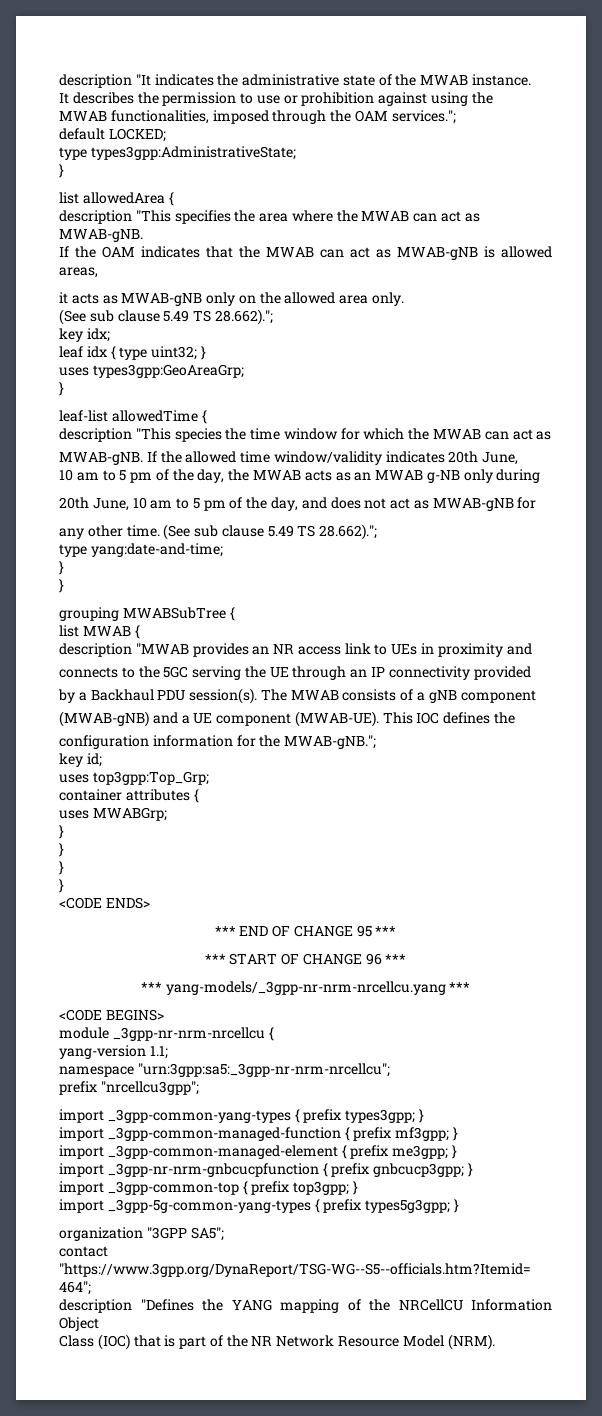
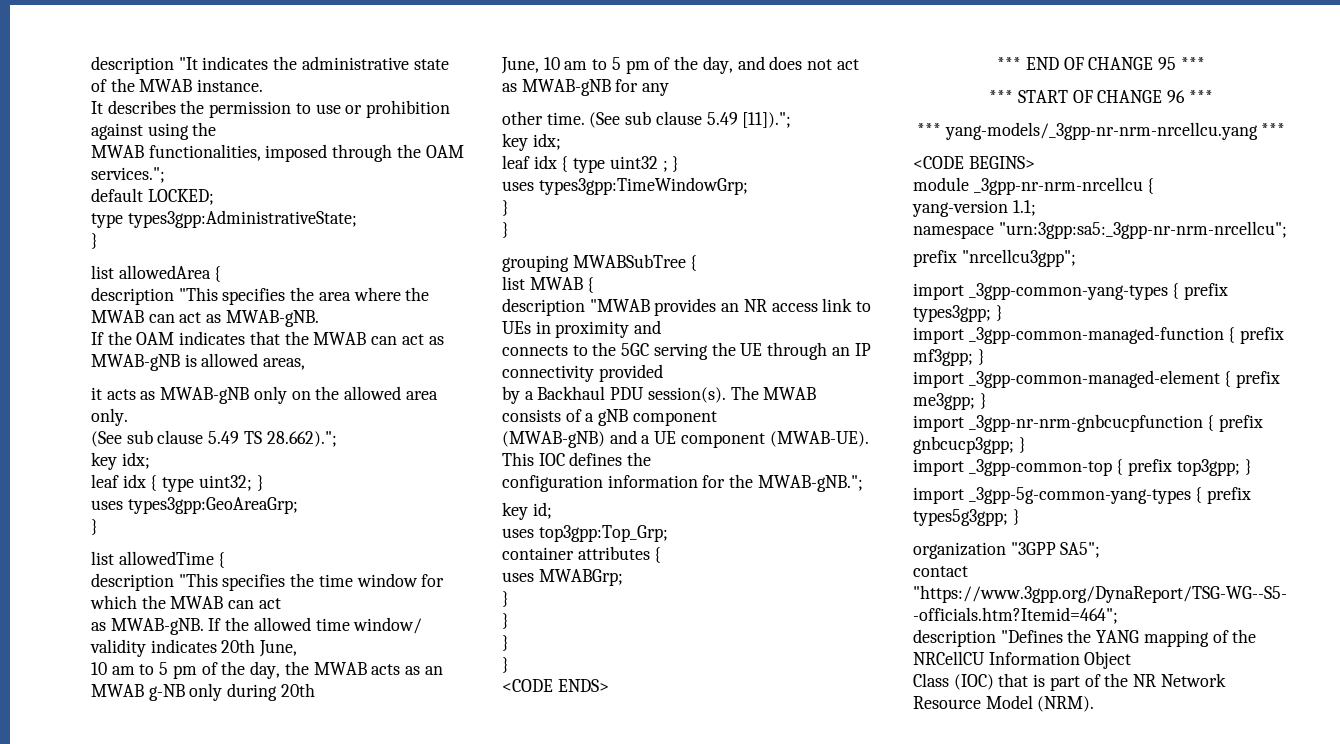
- leaf-list allowedTime {
+ list allowedTime {
- description "This species the time window for which the MWAB can act as
- MWAB-gNB.
+ description "This specifies the time window for which the MWAB can act
+ as MWAB-gNB.
- If the allowed time window/validity indicates 20th June,
+ If the allowed time window/ validity indicates 20th June,
- 10 am to 5 pm of the day, the MWAB acts as an MWAB g-NB only during
- 20th June, 10 am to 5 pm of the day, and does not act as MWAB-gNB for
- any other time. (See sub clause 5.49 TS 28.662).";
- type yang:date-and-time;
+ 10 am to 5 pm of the day, the MWAB acts as an MWAB g-NB only during 20th
+ June, 10 am to 5 pm of the day, and does not act as MWAB-gNB for any
+ other time. (See sub clause 5.49 [11]).";
+ key idx;
+ leaf idx { type uint32 ; }
+ uses types3gpp:TimeWindowGrp;

